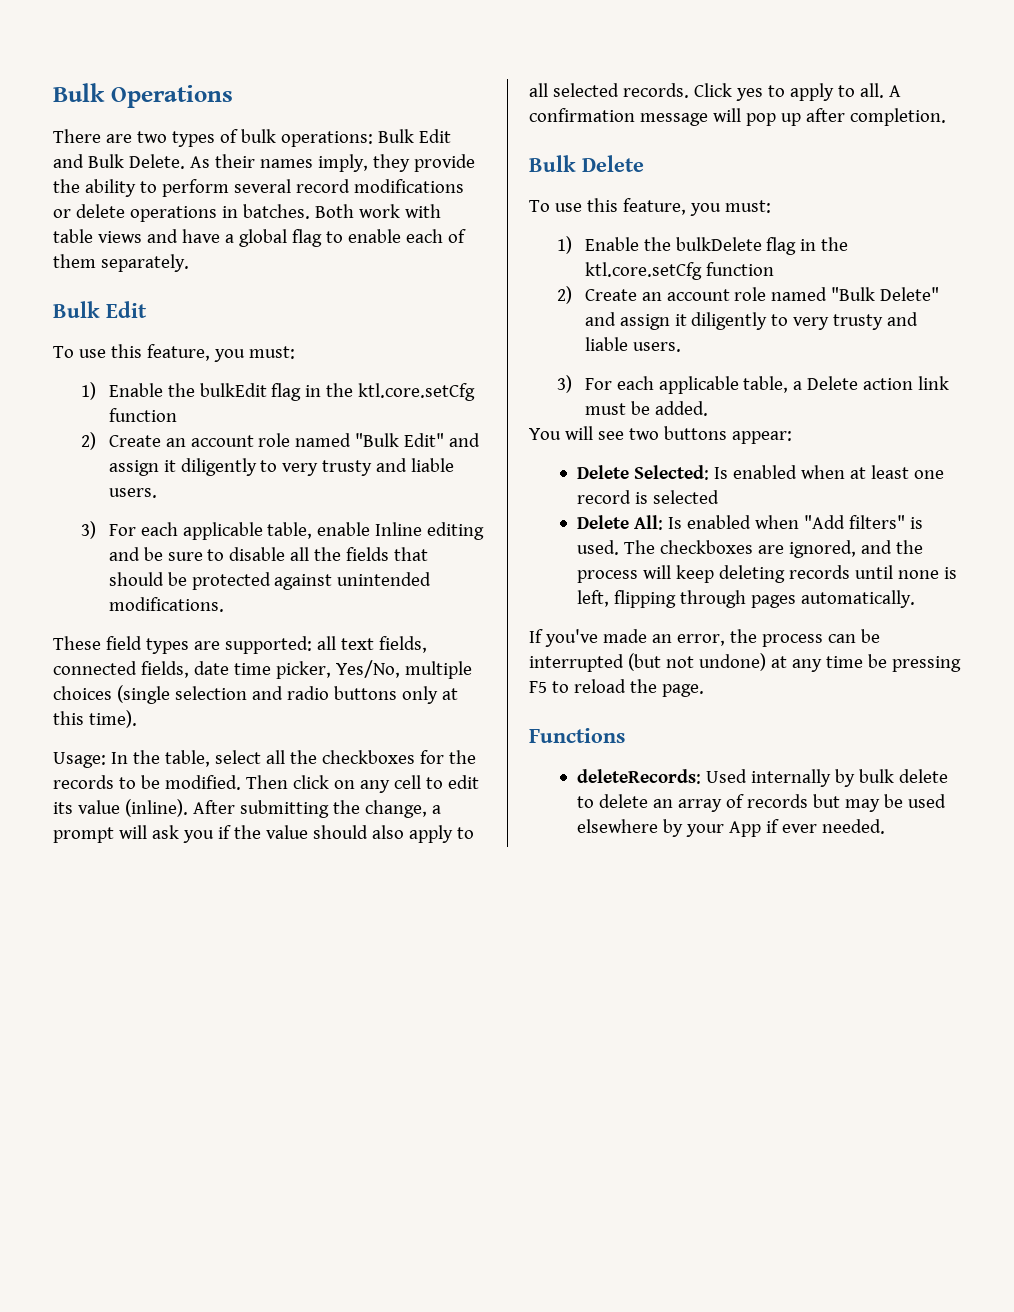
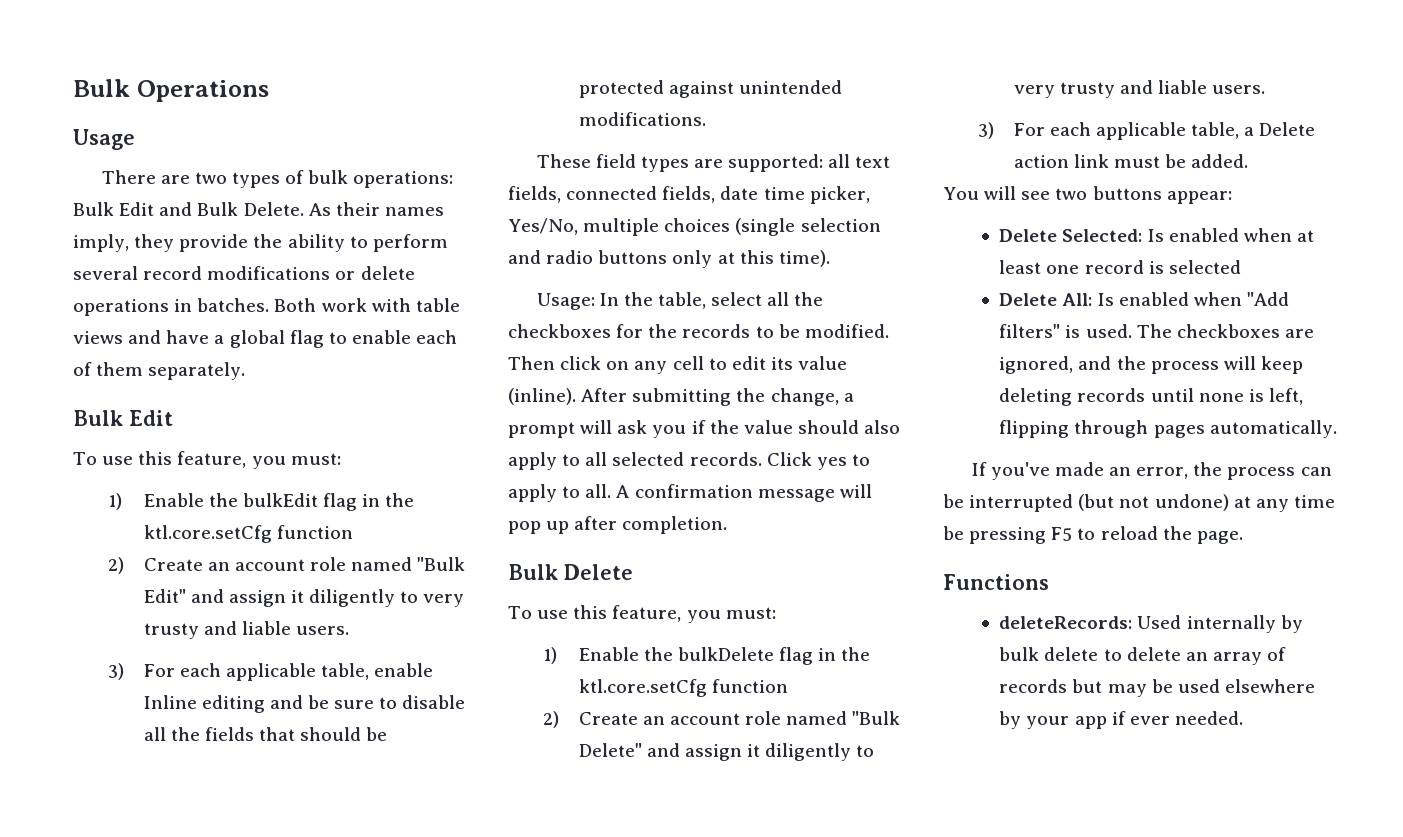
+ Usage
- deleteRecords: Used internally by bulk delete to delete an array of records but may be used elsewhere by your App if ever needed.
+ deleteRecords: Used internally by bulk delete to delete an array of records but may be used elsewhere by your app if ever needed.

